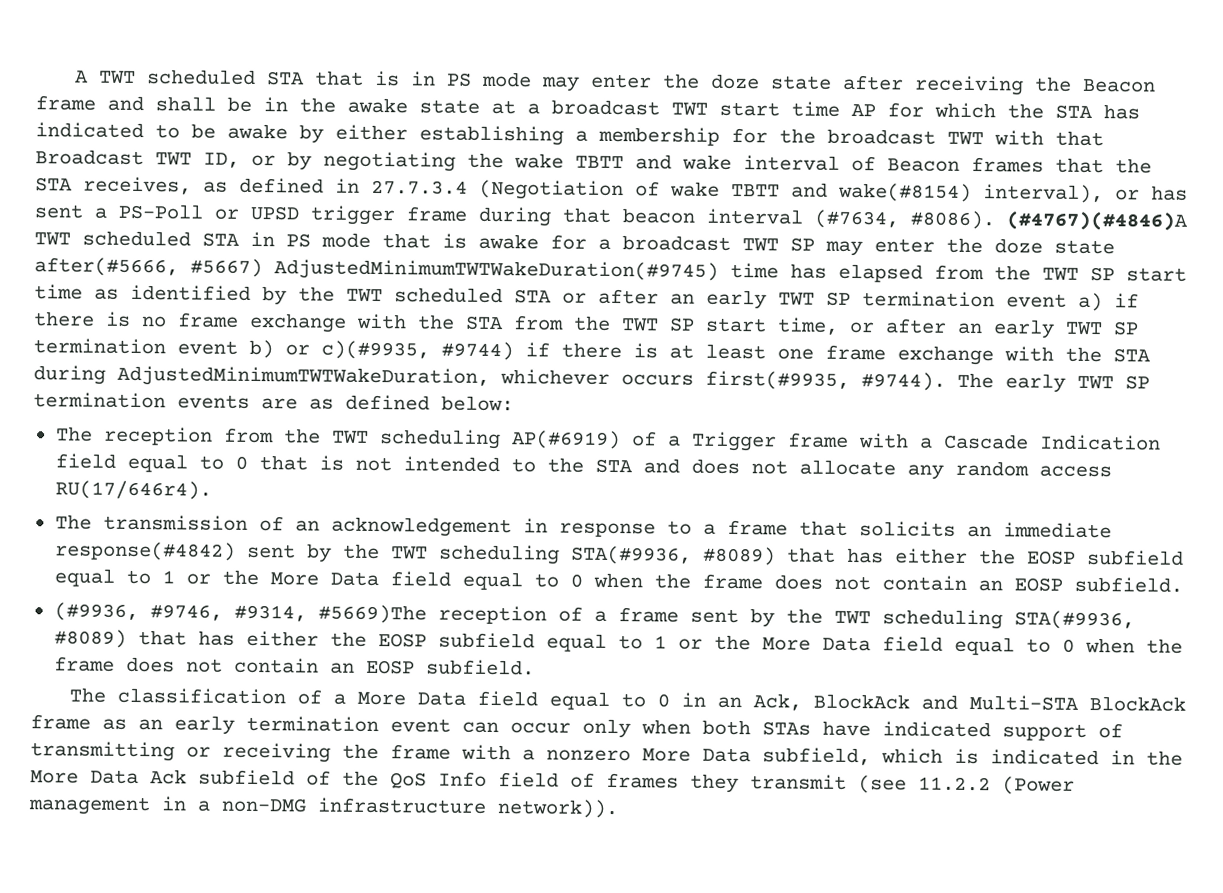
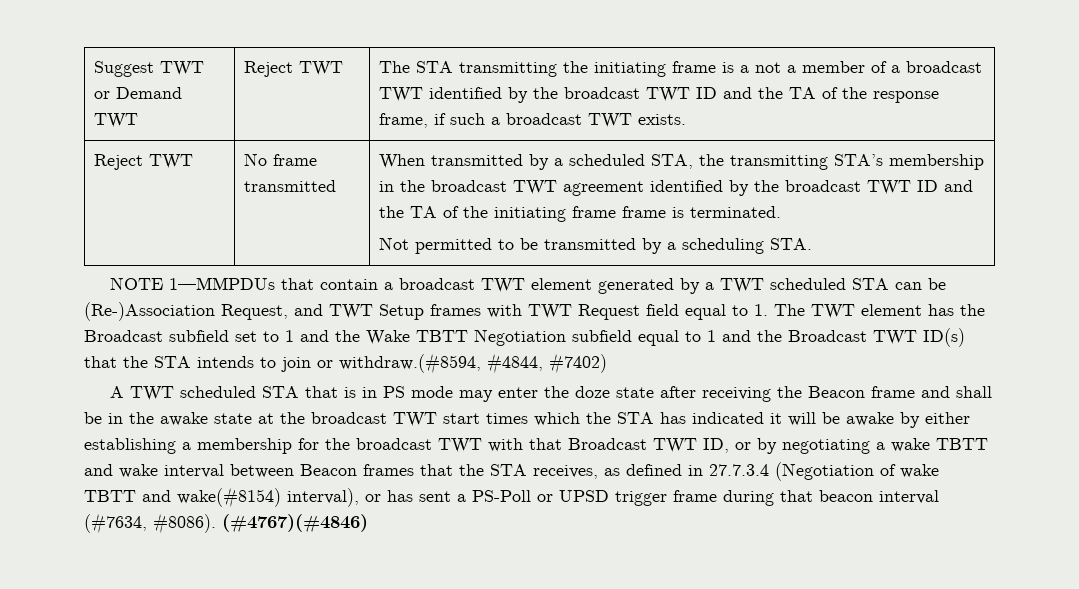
+ Suggest TWT or Demand TWT | Reject TWT | The STA transmitting the initiating frame is a not a member of a broadcast TWT identified by the broadcast TWT ID and the TA of the response frame, if such a broadcast TWT exists.
+ Reject TWT | No frame transmitted | When transmitted by a scheduled STA, the transmitting STA’s membership in the broadcast TWT agreement identified by the broadcast TWT ID and the TA of the initiating frame frame is terminated.
+ Not permitted to be transmitted by a scheduling STA.
+ NOTE 1—MMPDUs that contain a broadcast TWT element generated by a TWT scheduled STA can be (Re-)Association Request, and TWT Setup frames with TWT Request field equal to 1. The TWT element has the Broadcast subfield set to 1 and the Wake TBTT Negotiation subfield equal to 1 and the Broadcast TWT ID(s) that the STA intends to join or withdraw.(#8594, #4844, #7402)
- A TWT scheduled STA that is in PS mode may enter the doze state after receiving the Beacon frame and shall be in the awake state at a broadcast TWT start time AP for which the STA has indicated to be awake by either establishing a membership for the broadcast TWT with that Broadcast TWT ID, or by negotiating the wake TBTT and wake interval of Beacon frames that the STA receives, as defined in 27.7.3.4 (Negotiation of wake TBTT and wake(#8154) interval), or has sent a PS-Poll or UPSD trigger frame during that beacon interval (#7634, #8086).
+ A TWT scheduled STA that is in PS mode may enter the doze state after receiving the Beacon frame and shall be in the awake state at the broadcast TWT start times which the STA has indicated it will be awake by either establishing a membership for the broadcast TWT with that Broadcast TWT ID, or by negotiating a wake TBTT and wake interval between Beacon frames that the STA receives, as defined in 27.7.3.4 (Negotiation of wake TBTT and wake(#8154) interval), or has sent a PS-Poll or UPSD trigger frame during that beacon interval (#7634, #8086).
- (#4767)(#4846)A TWT scheduled STA in PS mode that is awake for a broadcast TWT SP may enter the doze state after(#5666, #5667) AdjustedMinimumTWTWakeDuration(#9745) time has elapsed from the TWT SP start time as identified by the TWT scheduled STA or after an early TWT SP termination event a) if there is no frame exchange with the STA from the TWT SP start time, or after an early TWT SP termination event b) or c)(#9935, #9744) if there is at least one frame exchange with the STA during AdjustedMinimumTWTWakeDuration, whichever occurs first(#9935, #9744). The early TWT SP termination events are as defined below:
- The reception from the TWT scheduling AP(#6919) of a Trigger frame with a Cascade Indication field equal to 0 that is not intended to the STA and does not allocate any random access RU(17/646r4).
- The transmission of an acknowledgement in response to a frame that solicits an immediate response(#4842) sent by the TWT scheduling STA(#9936, #8089) that has either the EOSP subfield equal to 1 or the More Data field equal to 0 when the frame does not contain an EOSP subfield.
- (#9936, #9746, #9314, #5669)The reception of a frame sent by the TWT scheduling STA(#9936, #8089) that has either the EOSP subfield equal to 1 or the More Data field equal to 0 when the frame does not contain an EOSP subfield.
- The classification of a More Data field equal to 0 in an Ack, BlockAck and Multi-STA BlockAck frame as an early termination event can occur only when both STAs have indicated support of transmitting or receiving the frame with a nonzero More Data subfield, which is indicated in the More Data Ack subfield of the QoS Info field of frames they transmit (see 11.2.2 (Power management in a non-DMG infrastructure network)).
+ (#4767)(#4846)

